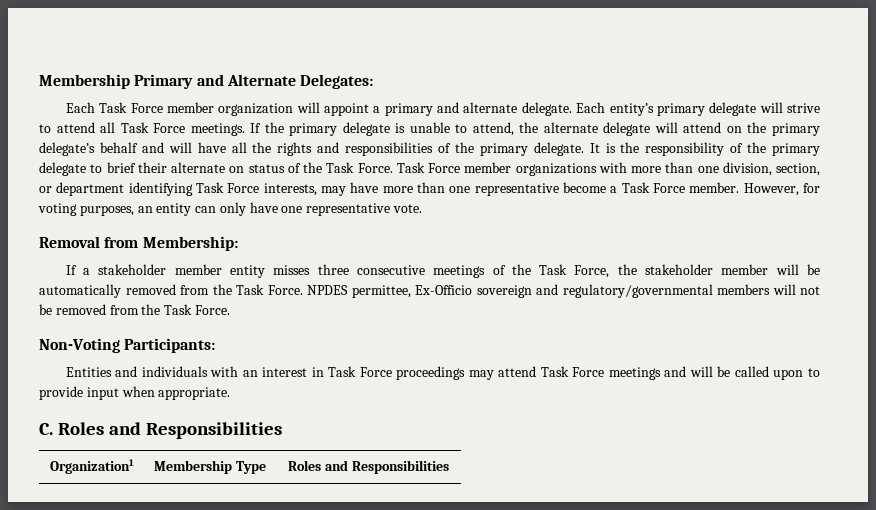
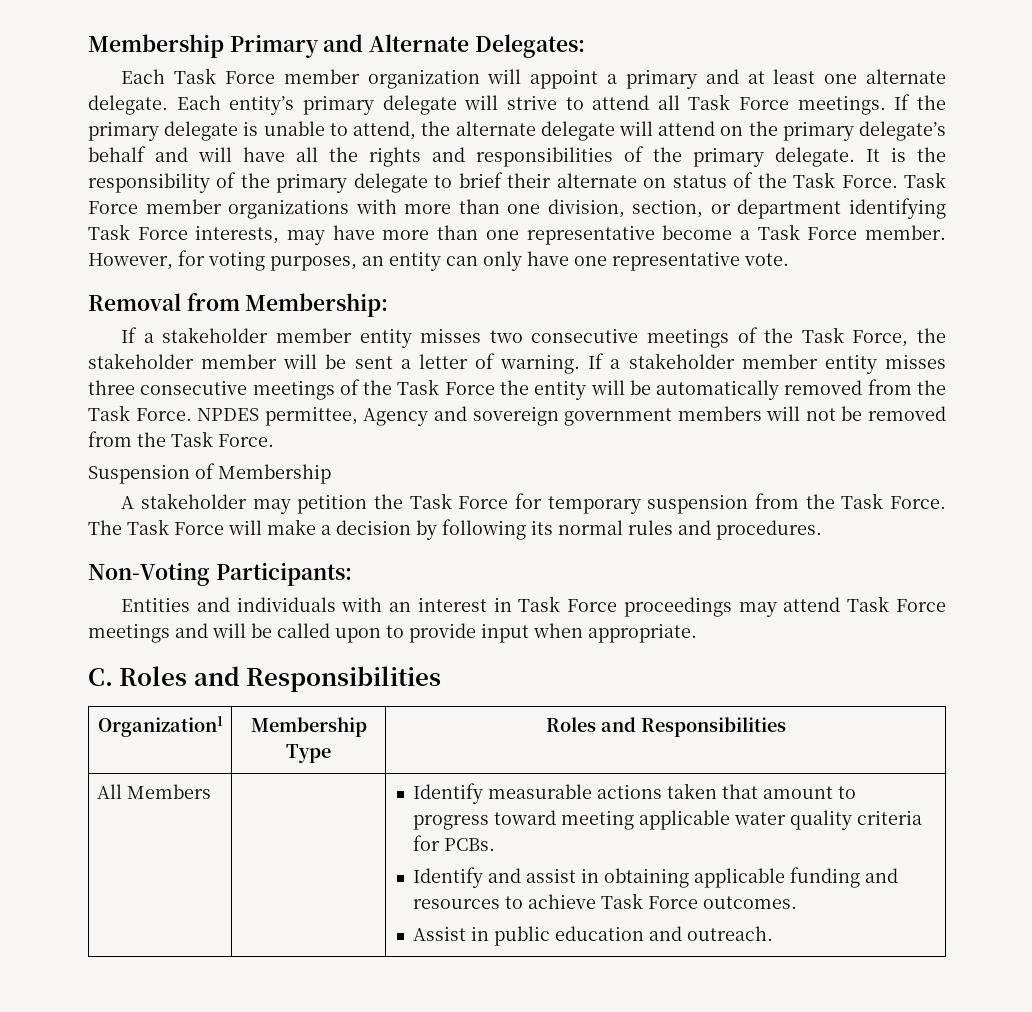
- Each Task Force member organization will appoint a primary and alternate delegate.
+ Each Task Force member organization will appoint a primary and at least one alternate delegate.
- If a stakeholder member entity misses three consecutive meetings of the Task Force, the stakeholder member will be automatically removed from the Task Force.
+ If a stakeholder member entity misses two consecutive meetings of the Task Force, the stakeholder member will be sent a letter of warning. If a stakeholder member entity misses three consecutive meetings of the Task Force the entity will be automatically removed from the Task Force.
- NPDES permittee, Ex-Officio sovereign and regulatory/governmental members will not be removed from the Task Force.
+ NPDES permittee, Agency and sovereign government members will not be removed from the Task Force.
+ Suspension of Membership
+ A stakeholder may petition the Task Force for temporary suspension from the Task Force. The Task Force will make a decision by following its normal rules and procedures.
+ All Members | | Identify measurable actions taken that amount to progress toward meeting applicable water quality criteria for PCBs.
+ Identify and assist in obtaining applicable funding and resources to achieve Task Force outcomes.
+ Assist in public education and outreach.

